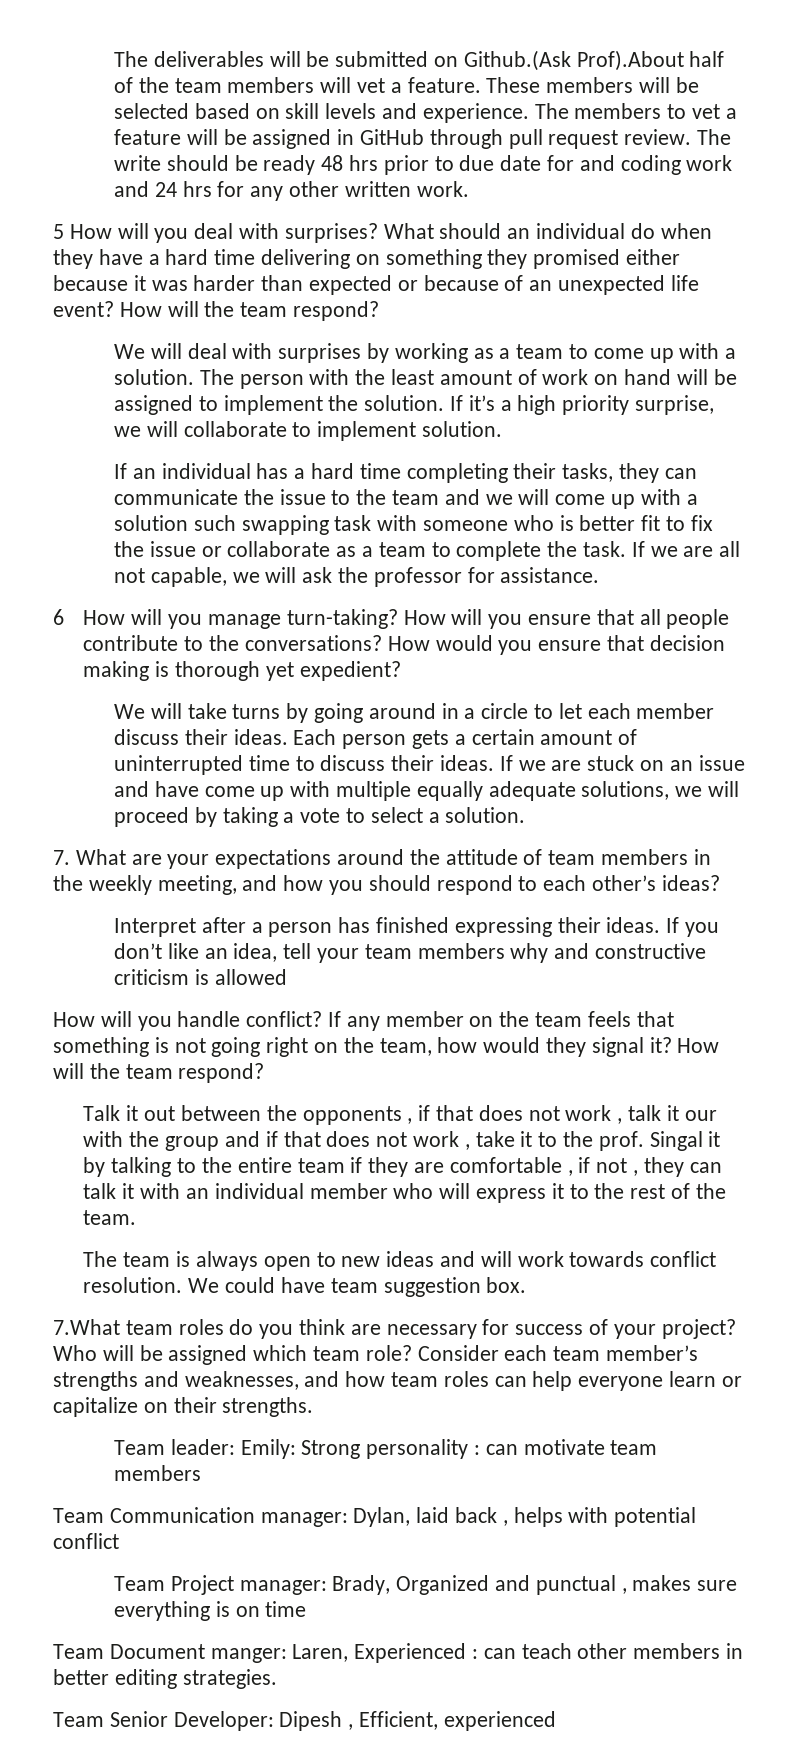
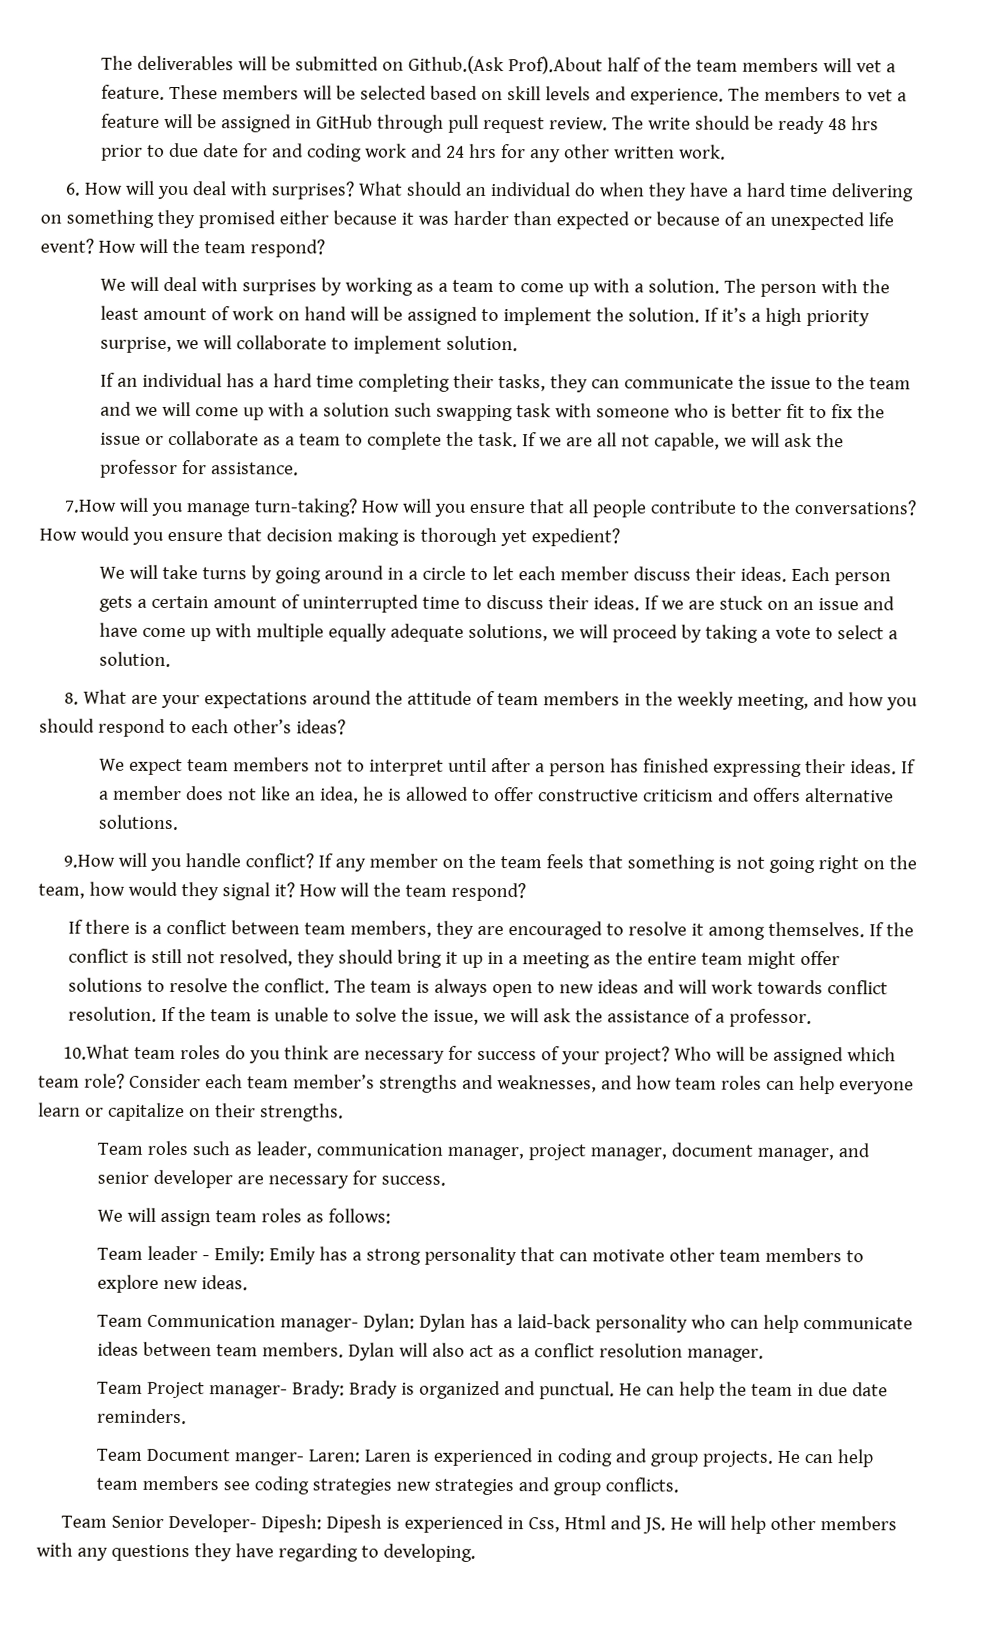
- 5 How will you deal with surprises?
+ 6. How will you deal with surprises?
- 6 How will you manage turn-taking?
+ 7.How will you manage turn-taking?
- 7. What are your expectations around the attitude of team members in the weekly meeting, and how you should respond to each other’s ideas?
+ 8. What are your expectations around the attitude of team members in the weekly meeting, and how you should respond to each other’s ideas?
- Interpret after a person has finished expressing their ideas.
+ We expect team members not to interpret until after a person has finished expressing their ideas.
- If you don’t like an idea, tell your team members why and constructive criticism is allowed
- How will you handle conflict?
+ If a member does not like an idea, he is allowed to offer constructive criticism and offers alternative solutions.
+ 9.How will you handle conflict?
- Talk it out between the opponents , if that does not work , talk it our with the group and if that does not work , take it to the prof. Singal it by talking to the entire team if they are comfortable , if not , they can talk it with an individual member who will express it to the rest of the team.
- The team is always open to new ideas and will work towards conflict resolution.
+ If there is a conflict between team members, they are encouraged to resolve it among themselves. If the conflict is still not resolved, they should bring it up in a meeting as the entire team might offer solutions to resolve the conflict. The team is always open to new ideas and will work towards conflict resolution.
- We could have team suggestion box.
- 7.What team roles do you think are necessary for success of your project?
+ If the team is unable to solve the issue, we will ask the assistance of a professor.
+ 10.What team roles do you think are necessary for success of your project?
- Team leader: Emily: Strong personality : can motivate team members
- Team Communication manager: Dylan, laid back , helps with potential conflict
+ Team roles such as leader, communication manager, project manager, document manager, and senior developer are necessary for success.
+ We will assign team roles as follows:
+ Team leader - Emily: Emily has a strong personality that can motivate other team members to explore new ideas.
+ Team Communication manager- Dylan: Dylan has a laid-back personality who can help communicate ideas between team members. Dylan will also act as a conflict resolution manager.
- Team Project manager: Brady, Organized and punctual , makes sure everything is on time
- Team Document manger: Laren, Experienced : can teach other members in better editing strategies.
- Team Senior Developer: Dipesh , Efficient, experienced
+ Team Project manager- Brady: Brady is organized and punctual. He can help the team in due date reminders.
+ Team Document manger- Laren: Laren is experienced in coding and group projects. He can help team members see coding strategies new strategies and group conflicts.
+ Team Senior Developer- Dipesh: Dipesh is experienced in Css, Html and JS. He will help other members with any questions they have regarding to developing.

